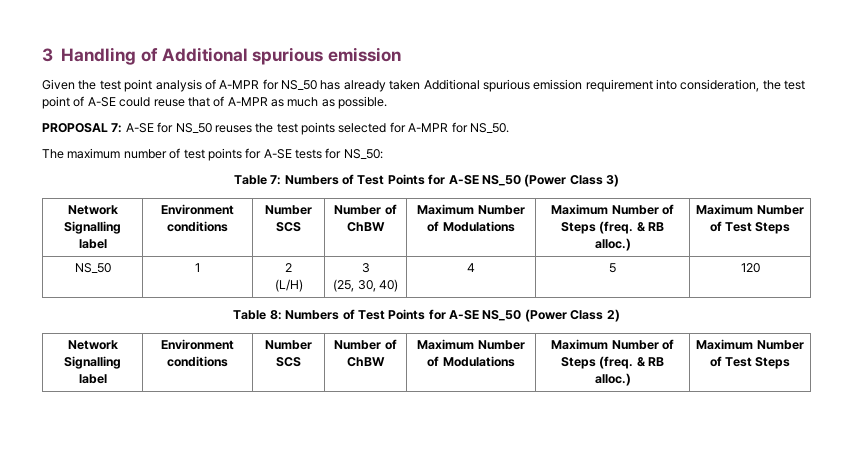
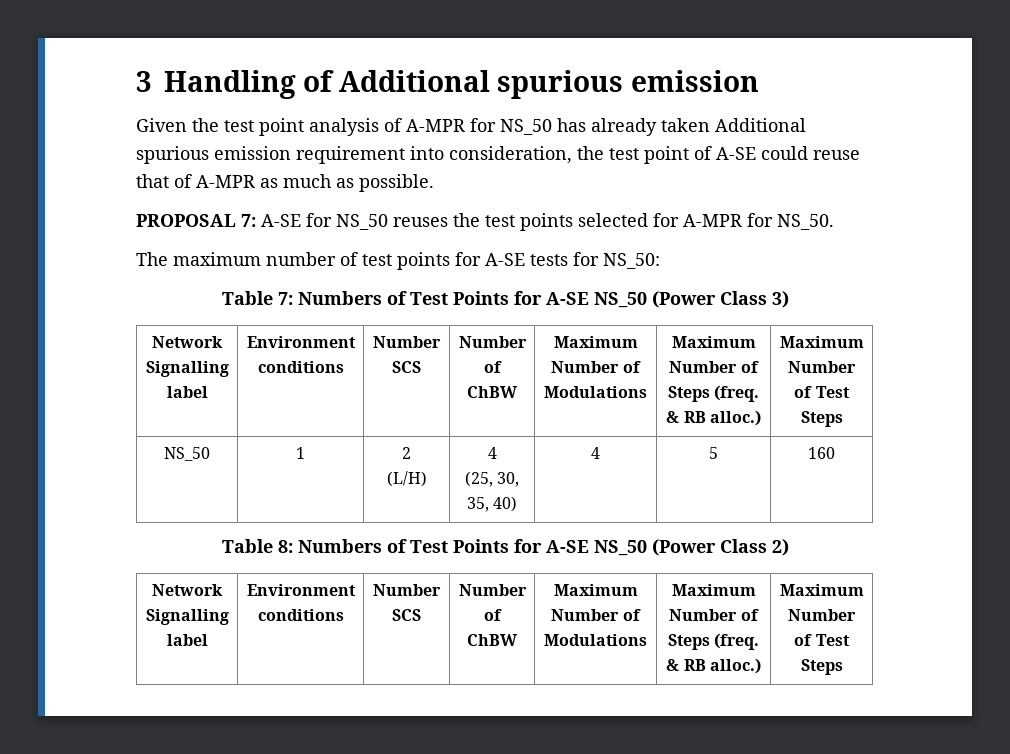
  NS_50 | 1 | 2
- (L/H) | 3
- (25, 30, 40) | 4 | 5 | 120
+ (L/H) | 4
+ (25, 30, 35, 40) | 4 | 5 | 160

